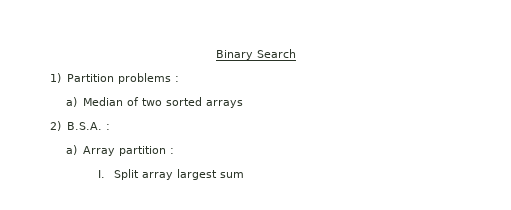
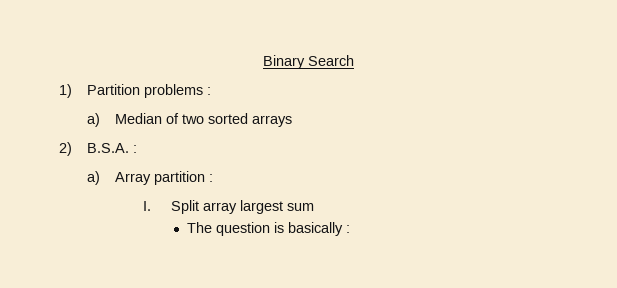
+ The question is basically :

